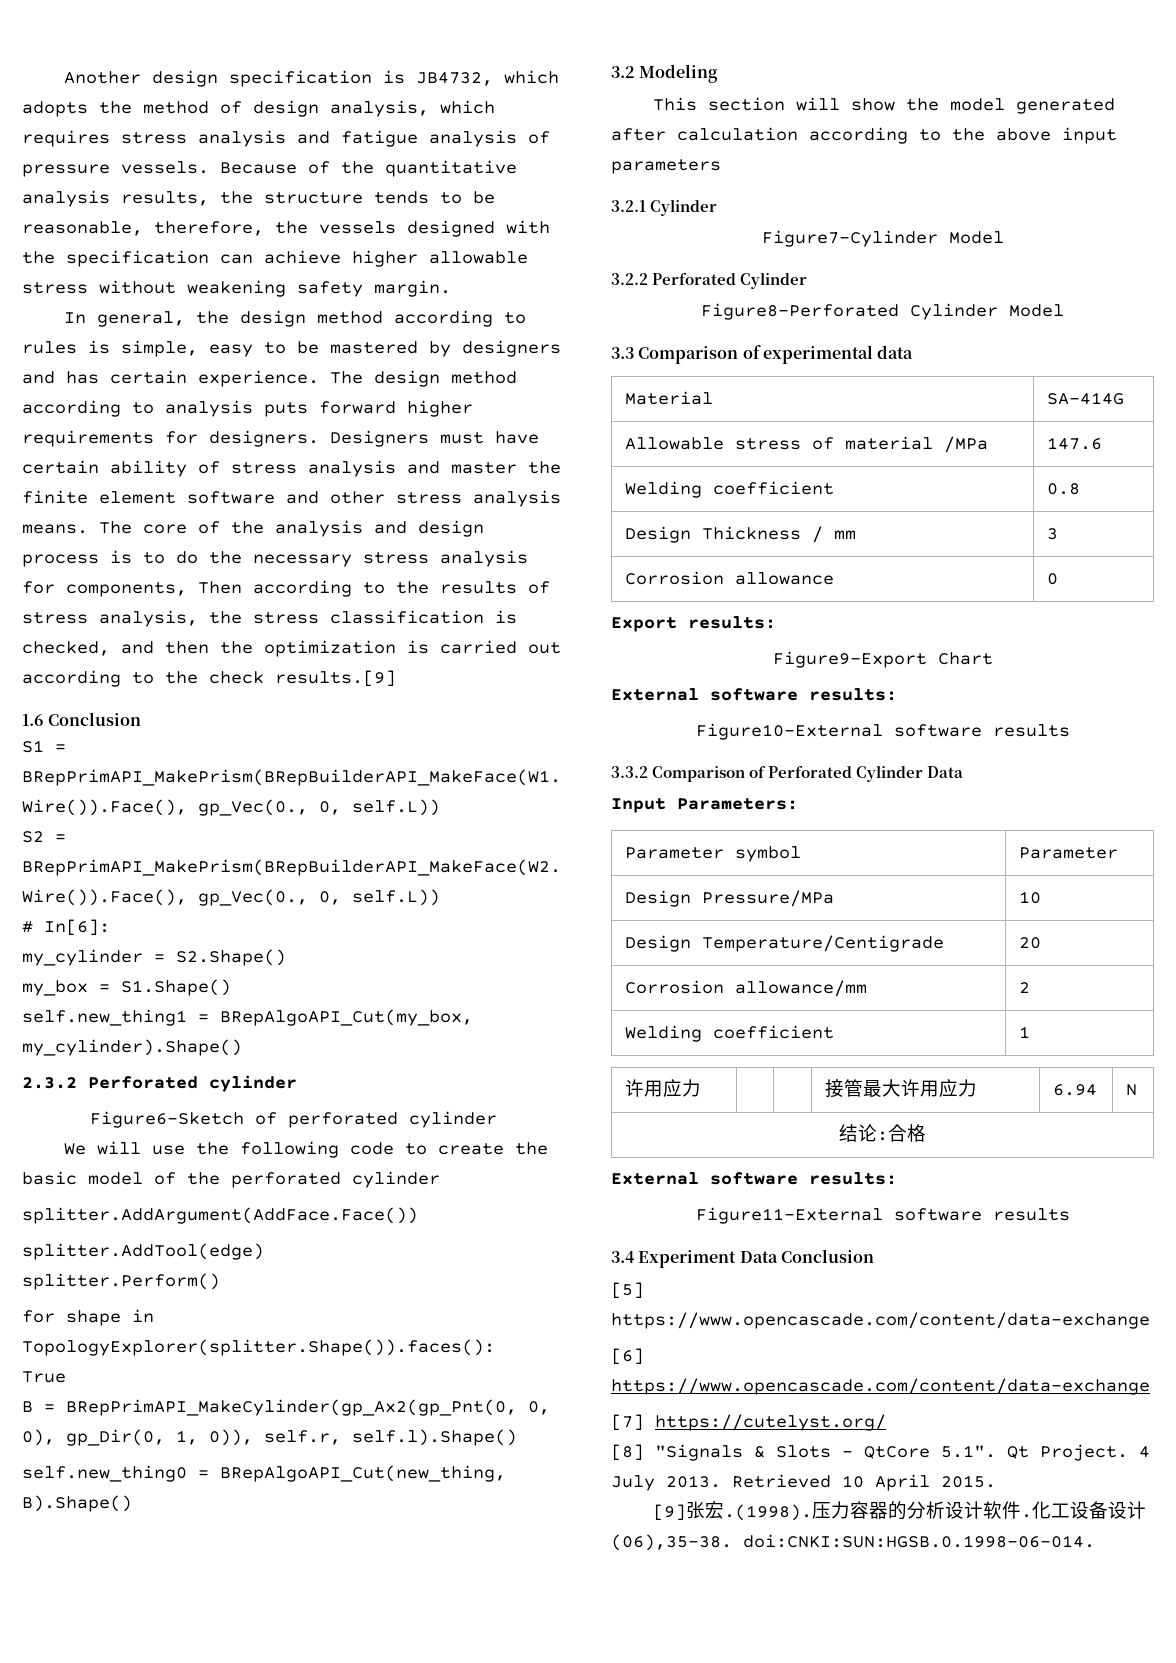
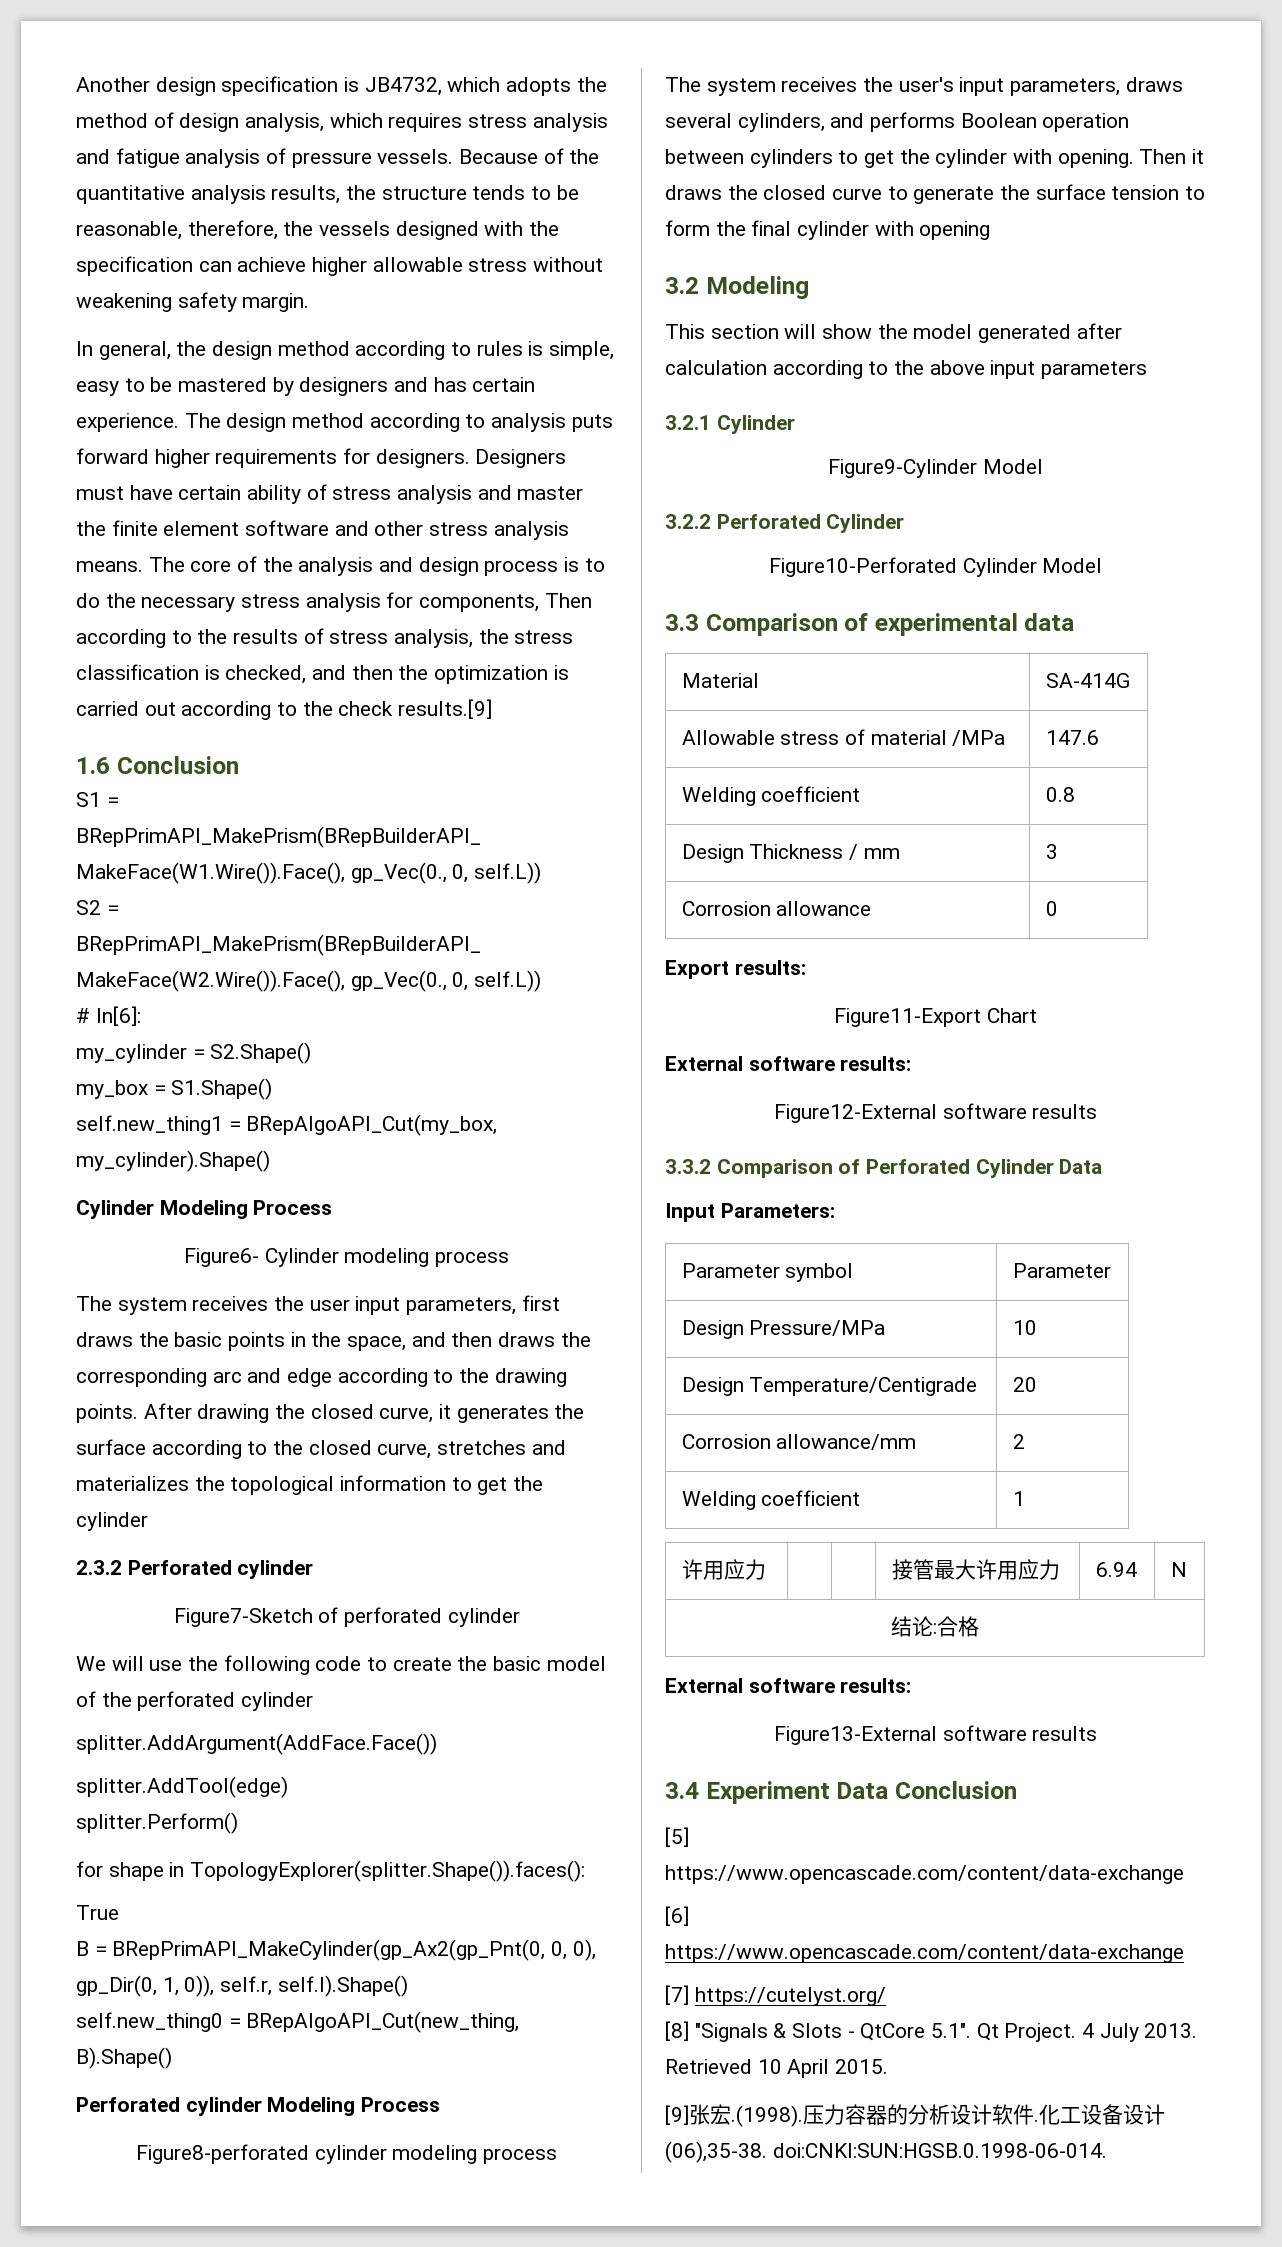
+ Cylinder Modeling Process
+ Figure6- Cylinder modeling process
+ The system receives the user input parameters, first draws the basic points in the space, and then draws the corresponding arc and edge according to the drawing points. After drawing the closed curve, it generates the surface according to the closed curve, stretches and materializes the topological information to get the cylinder
- Figure6-Sketch of perforated cylinder
+ Figure7-Sketch of perforated cylinder
+ Perforated cylinder Modeling Process
+ Figure8-perforated cylinder modeling process
+ The system receives the user's input parameters, draws several cylinders, and performs Boolean operation between cylinders to get the cylinder with opening. Then it draws the closed curve to generate the surface tension to form the final cylinder with opening
- Figure7-Cylinder Model
+ Figure9-Cylinder Model
- Figure8-Perforated Cylinder Model
+ Figure10-Perforated Cylinder Model
- Figure9-Export Chart
+ Figure11-Export Chart
- Figure10-External software results
+ Figure12-External software results
- Figure11-External software results
+ Figure13-External software results

